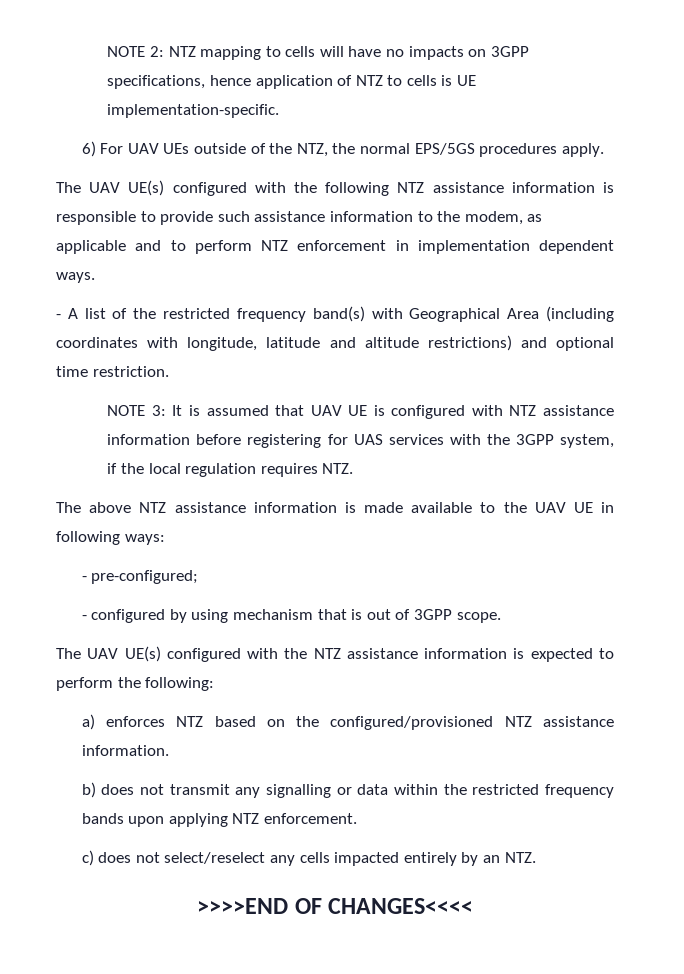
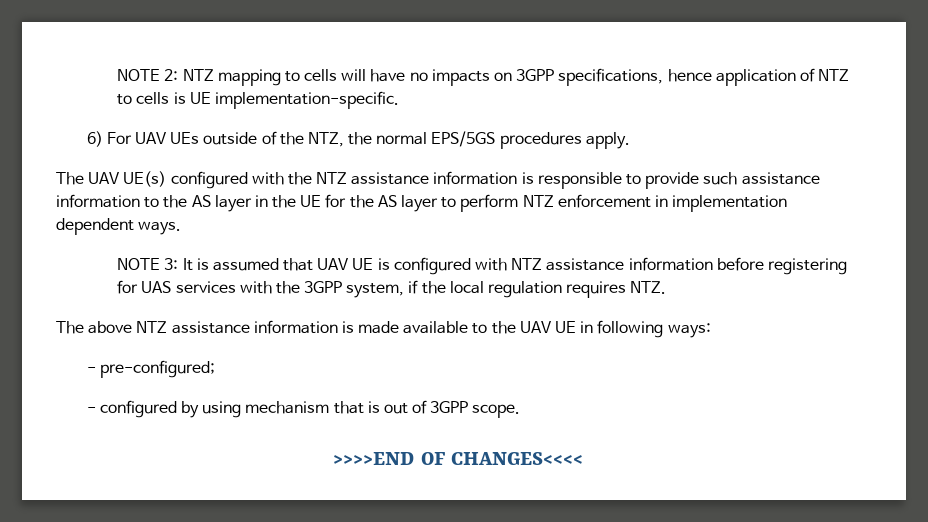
- The UAV UE(s) configured with the following NTZ assistance information is responsible to provide such assistance information to the modem, as applicable and to perform NTZ enforcement in implementation dependent ways.
+ The UAV UE(s) configured with the NTZ assistance information is responsible to provide such assistance information to the AS layer in the UE for the AS layer to perform NTZ enforcement in implementation dependent ways.
- - A list of the restricted frequency band(s) with Geographical Area (including coordinates with longitude, latitude and altitude restrictions) and optional time restriction.
- The UAV UE(s) configured with the NTZ assistance information is expected to perform the following:
- a) enforces NTZ based on the configured/provisioned NTZ assistance information.
- b) does not transmit any signalling or data within the restricted frequency bands upon applying NTZ enforcement.
- c) does not select/reselect any cells impacted entirely by an NTZ.

